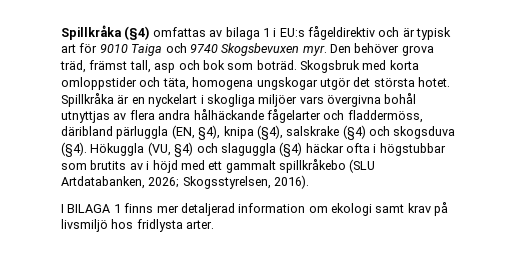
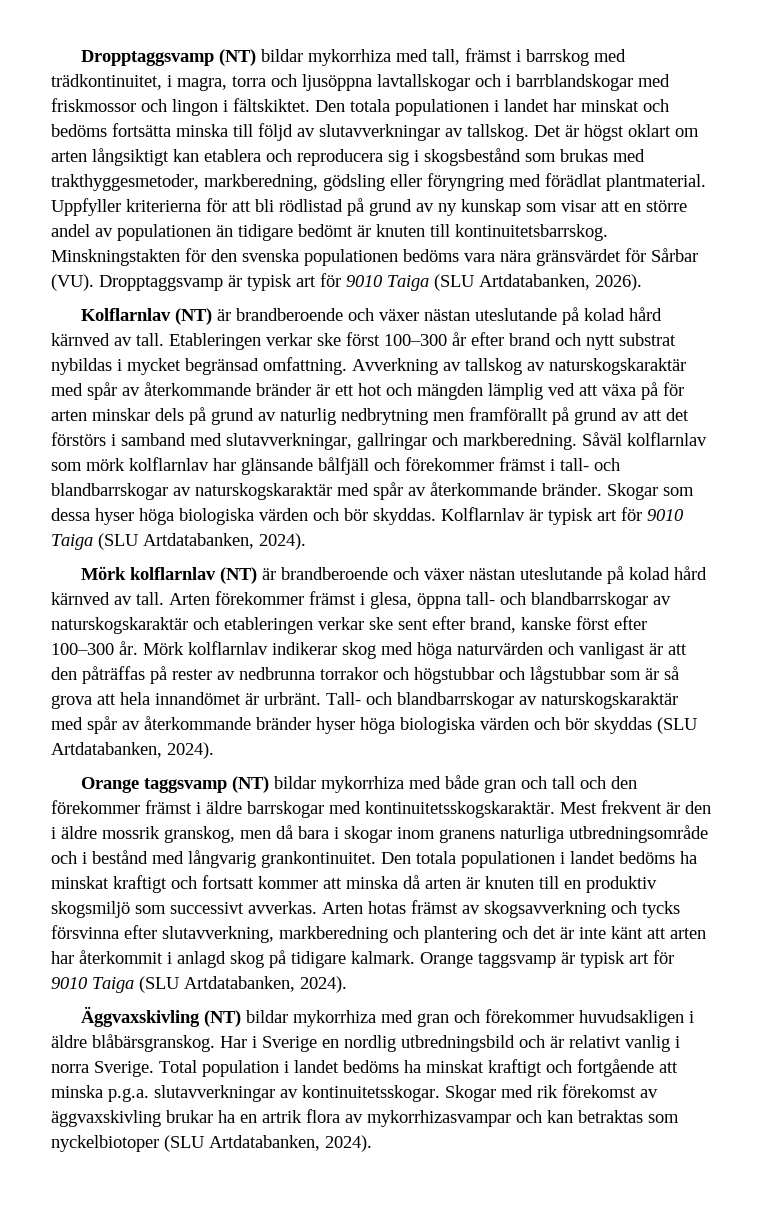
- Spillkråka (§4) omfattas av bilaga 1 i EU:s fågeldirektiv och är typisk art för 9010 Taiga och 9740 Skogsbevuxen myr. Den behöver grova träd, främst tall, asp och bok som boträd. Skogsbruk med korta omloppstider och täta, homogena ungskogar utgör det största hotet. Spillkråka är en nyckelart i skogliga miljöer vars övergivna bohål utnyttjas av flera andra hålhäckande fågelarter och fladdermöss, däribland pärluggla (EN, §4), knipa (§4), salskrake (§4) och skogsduva (§4). Hökuggla (VU, §4) och slaguggla (§4) häckar ofta i högstubbar som brutits av i höjd med ett gammalt spillkråkebo (SLU Artdatabanken, 2026; Skogsstyrelsen, 2016).
- I BILAGA 1 finns mer detaljerad information om ekologi samt krav på livsmiljö hos fridlysta arter.
+ Dropptaggsvamp (NT) bildar mykorrhiza med tall, främst i barrskog med trädkontinuitet, i magra, torra och ljusöppna lavtallskogar och i barrblandskogar med friskmossor och lingon i fältskiktet. Den totala populationen i landet har minskat och bedöms fortsätta minska till följd av slutavverkningar av tallskog. Det är högst oklart om arten långsiktigt kan etablera och reproducera sig i skogsbestånd som brukas med trakthyggesmetoder, markberedning, gödsling eller föryngring med förädlat plantmaterial. Uppfyller kriterierna för att bli rödlistad på grund av ny kunskap som visar att en större andel av populationen än tidigare bedömt är knuten till kontinuitetsbarrskog. Minskningstakten för den svenska populationen bedöms vara nära gränsvärdet för Sårbar (VU). Dropptaggsvamp är typisk art för 9010 Taiga (SLU Artdatabanken, 2026).
+ Kolflarnlav (NT) är brandberoende och växer nästan uteslutande på kolad hård kärnved av tall. Etableringen verkar ske först 100–300 år efter brand och nytt substrat nybildas i mycket begränsad omfattning. Avverkning av tallskog av naturskogskaraktär med spår av återkommande bränder är ett hot och mängden lämplig ved att växa på för arten minskar dels på grund av naturlig nedbrytning men framförallt på grund av att det förstörs i samband med slutavverkningar, gallringar och markberedning. Såväl kolflarnlav som mörk kolflarnlav har glänsande bålfjäll och förekommer främst i tall- och blandbarrskogar av naturskogskaraktär med spår av återkommande bränder. Skogar som dessa hyser höga biologiska värden och bör skyddas. Kolflarnlav är typisk art för 9010 Taiga (SLU Artdatabanken, 2024).
+ Mörk kolflarnlav (NT) är brandberoende och växer nästan uteslutande på kolad hård kärnved av tall. Arten förekommer främst i glesa, öppna tall- och blandbarrskogar av naturskogskaraktär och etableringen verkar ske sent efter brand, kanske först efter 100–300 år. Mörk kolflarnlav indikerar skog med höga naturvärden och vanligast är att den påträffas på rester av nedbrunna torrakor och högstubbar och lågstubbar som är så grova att hela innandömet är urbränt. Tall- och blandbarrskogar av naturskogskaraktär med spår av återkommande bränder hyser höga biologiska värden och bör skyddas (SLU Artdatabanken, 2024).
+ Orange taggsvamp (NT) bildar mykorrhiza med både gran och tall och den förekommer främst i äldre barrskogar med kontinuitetsskogskaraktär. Mest frekvent är den i äldre mossrik granskog, men då bara i skogar inom granens naturliga utbredningsområde och i bestånd med långvarig grankontinuitet. Den totala populationen i landet bedöms ha minskat kraftigt och fortsatt kommer att minska då arten är knuten till en produktiv skogsmiljö som successivt avverkas. Arten hotas främst av skogsavverkning och tycks försvinna efter slutavverkning, markberedning och plantering och det är inte känt att arten har återkommit i anlagd skog på tidigare kalmark. Orange taggsvamp är typisk art för 9010 Taiga (SLU Artdatabanken, 2024).
+ Äggvaxskivling (NT) bildar mykorrhiza med gran och förekommer huvudsakligen i äldre blåbärsgranskog. Har i Sverige en nordlig utbredningsbild och är relativt vanlig i norra Sverige. Total population i landet bedöms ha minskat kraftigt och fortgående att minska p.g.a. slutavverkningar av kontinuitetsskogar. Skogar med rik förekomst av äggvaxskivling brukar ha en artrik flora av mykorrhizasvampar och kan betraktas som nyckelbiotoper (SLU Artdatabanken, 2024).

